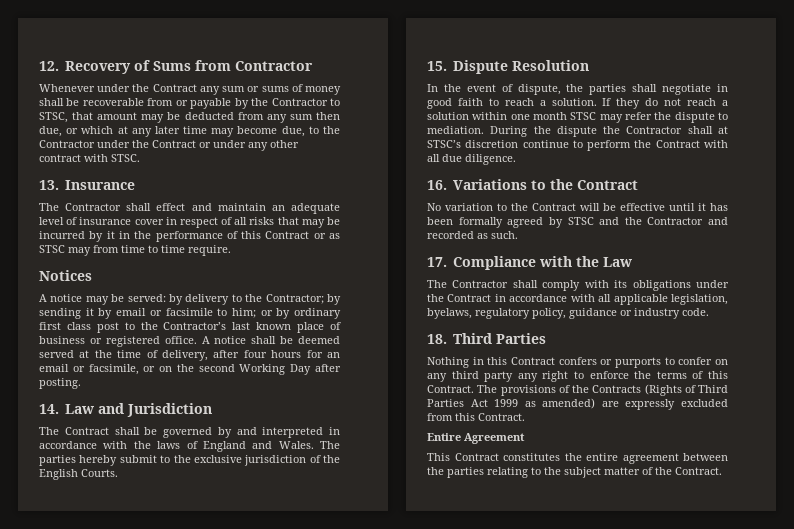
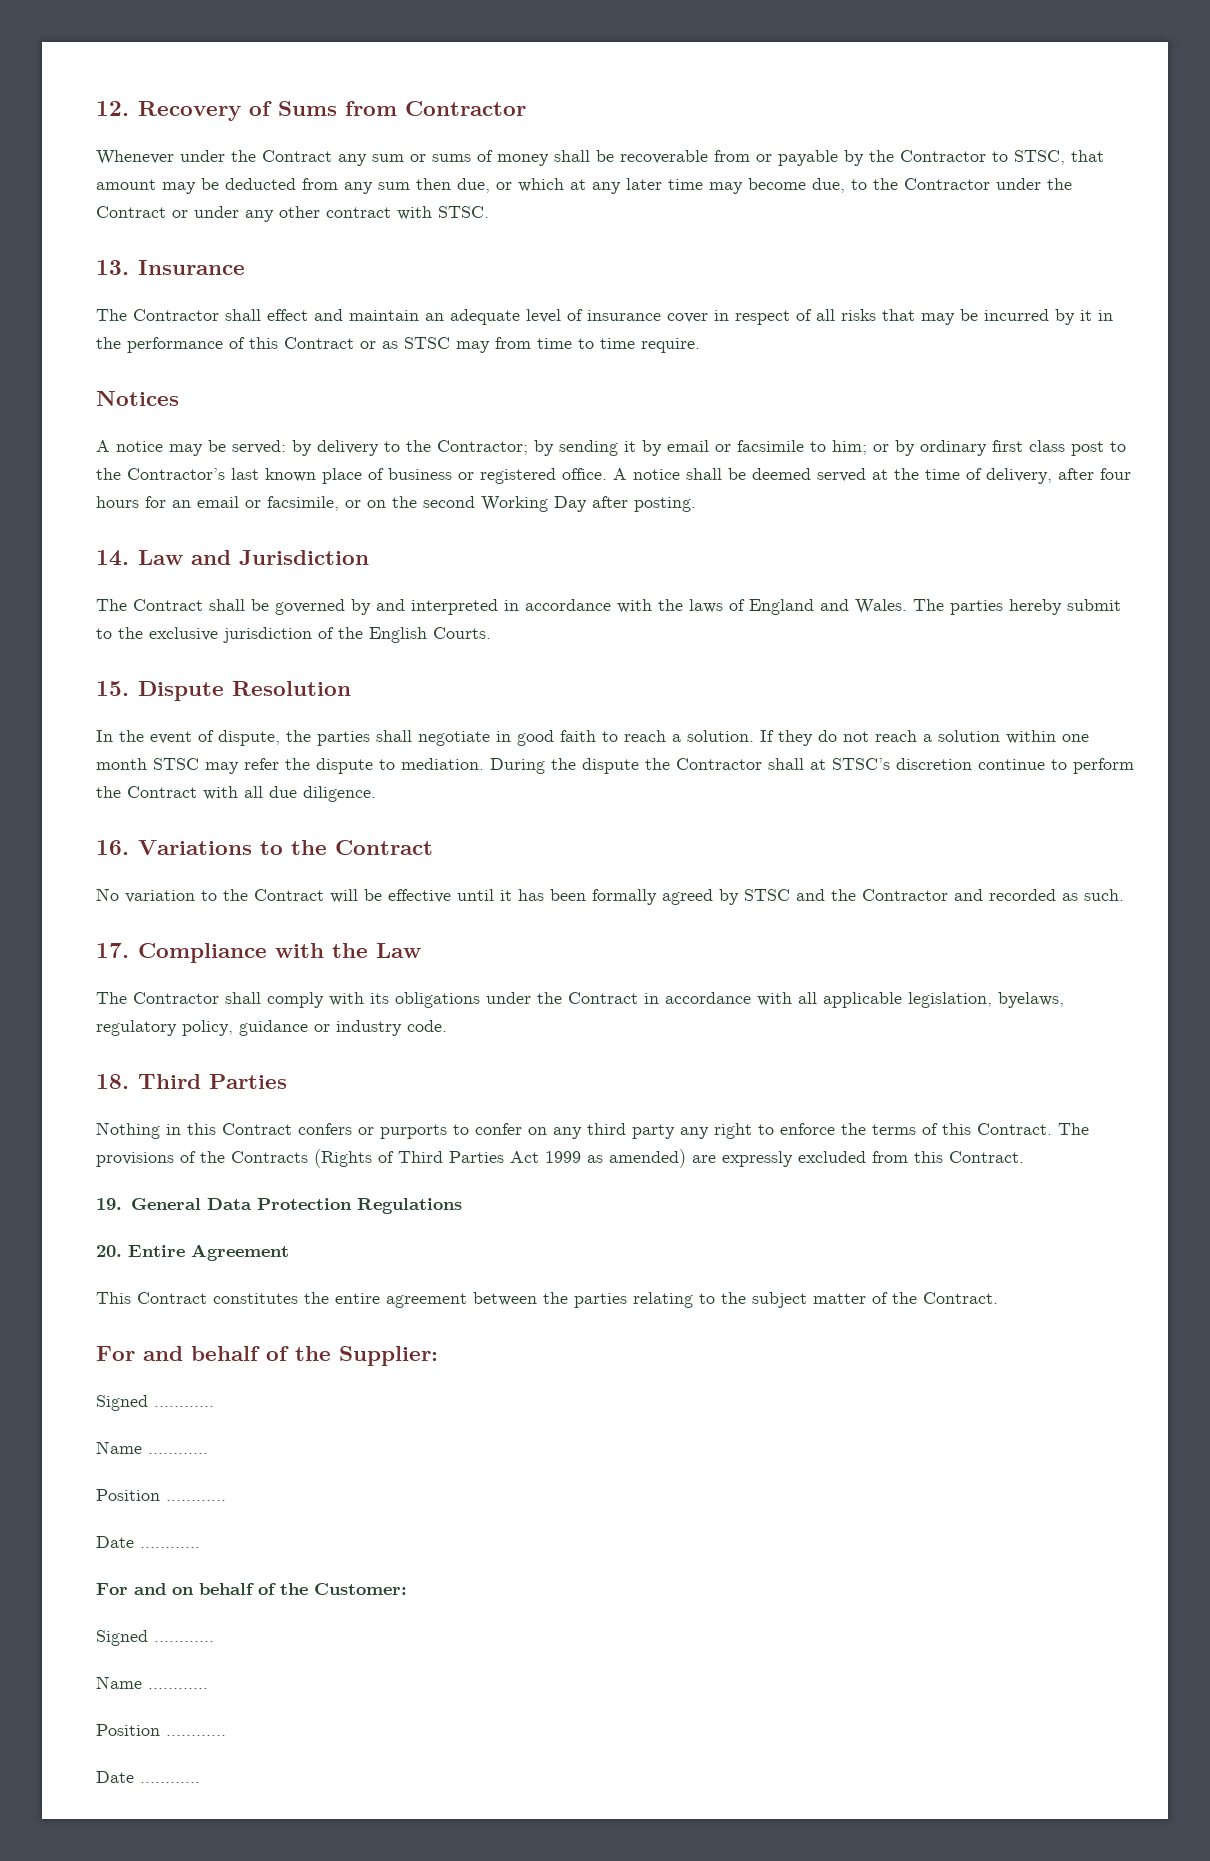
- Entire Agreement
+ 19. General Data Protection Regulations
+ 20. Entire Agreement
+ For and behalf of the Supplier:
+ Signed …………
+ Name …………
+ Position …………
+ Date …………
+ For and on behalf of the Customer:
+ Signed …………
+ Name …………
+ Position …………
+ Date …………

